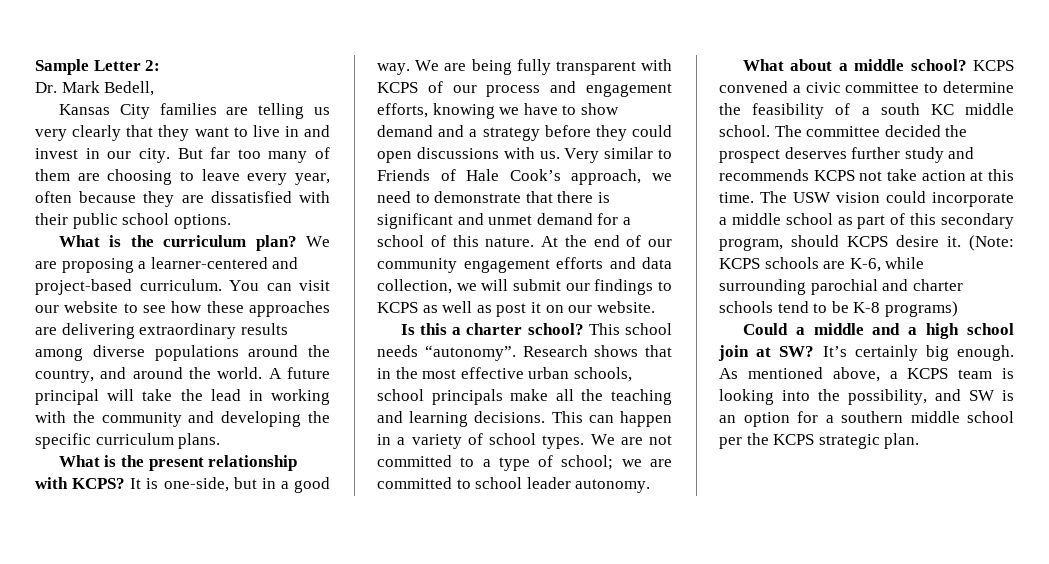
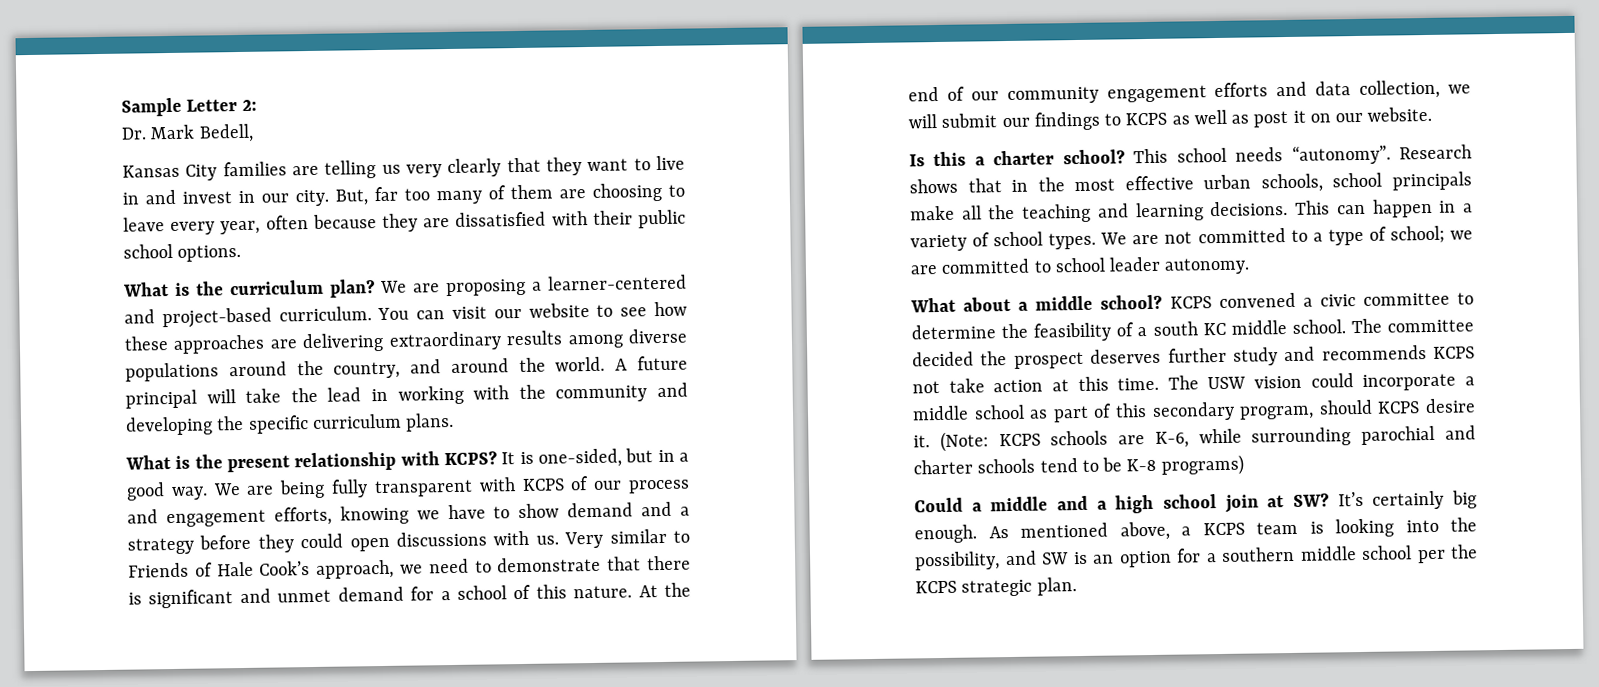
- But far too many of them are choosing to leave every year, often because they are dissatisfied with their public school options.
+ But, far too many of them are choosing to leave every year, often because they are dissatisfied with their public school options.
- It is one-side, but in a good way.
+ It is one-sided, but in a good way.

